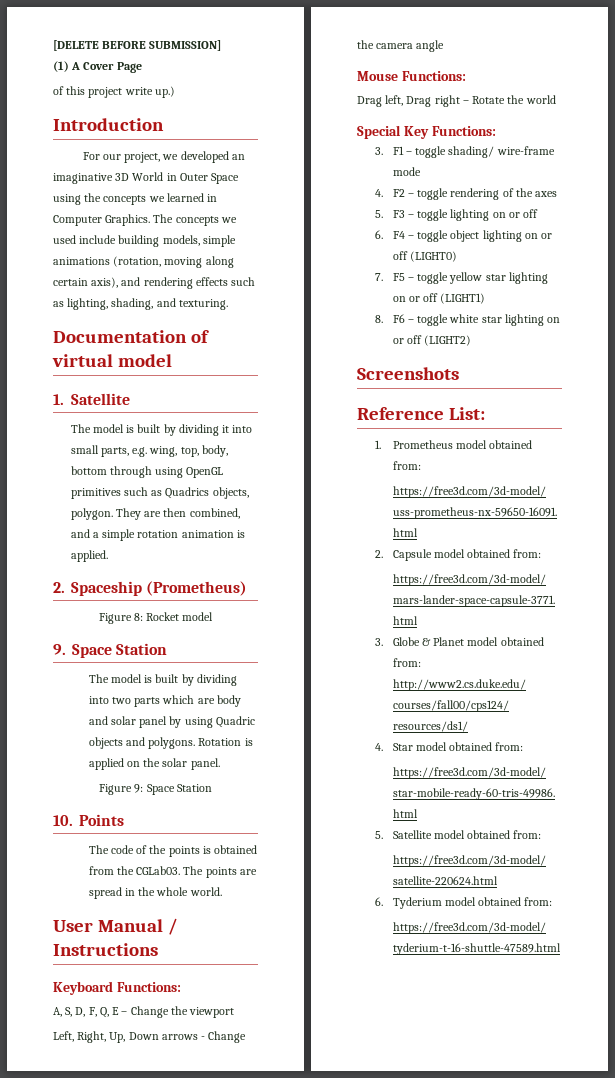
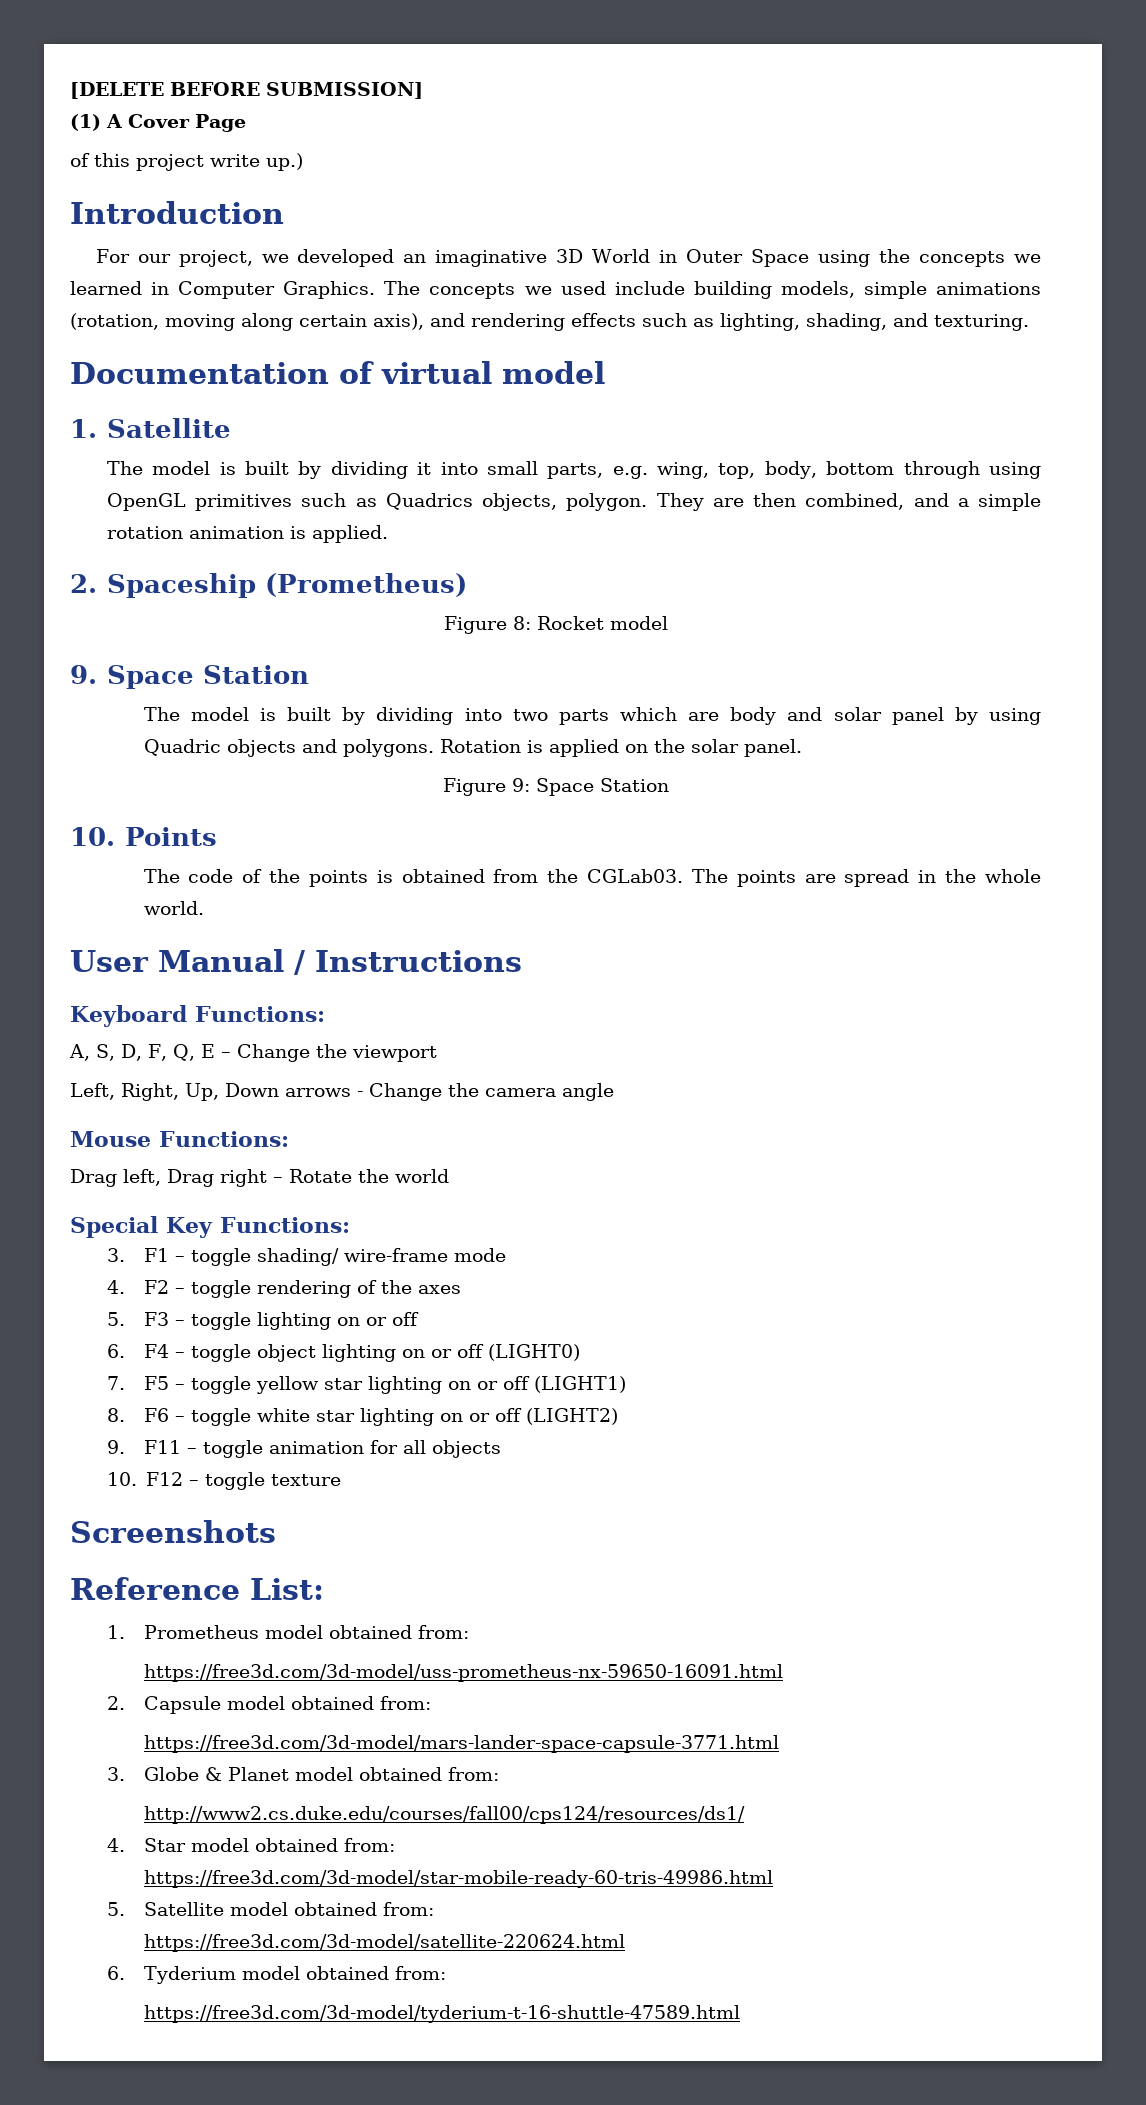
+ 9. F11 – toggle animation for all objects
+ 10. F12 – toggle texture

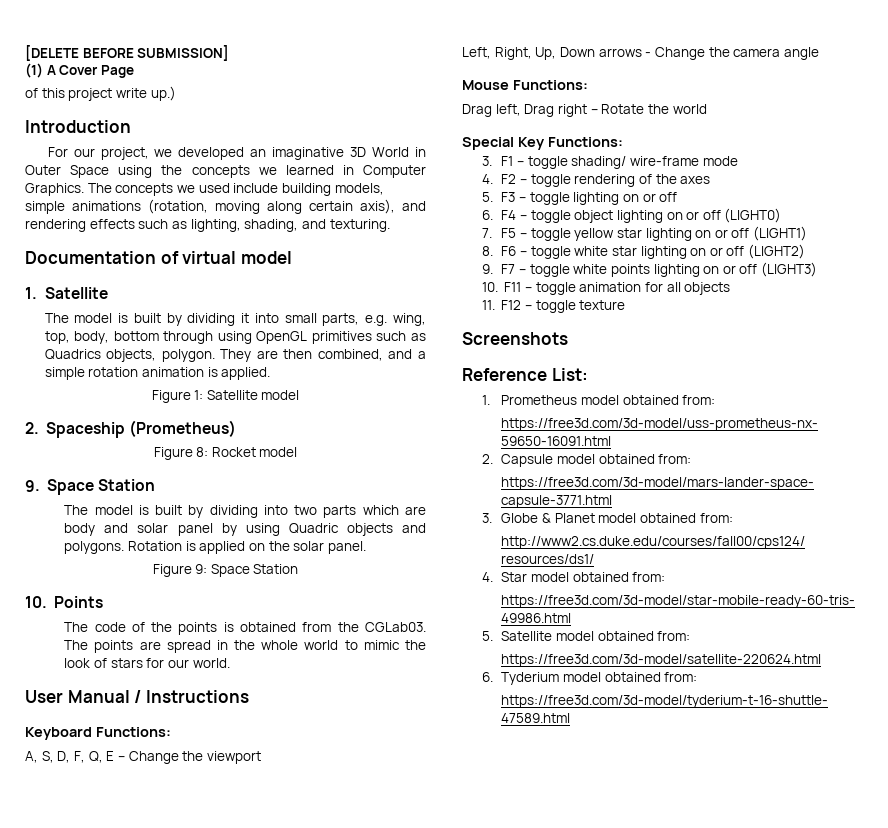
+ Figure 1: Satellite model
- The points are spread in the whole world.
+ The points are spread in the whole world to mimic the look of stars for our world.
- 9. F11 – toggle animation for all objects
+ 9. F7 – toggle white points lighting on or off (LIGHT3)
+ 10. F11 – toggle animation for all objects
- 10. F12 – toggle texture
+ 11. F12 – toggle texture

